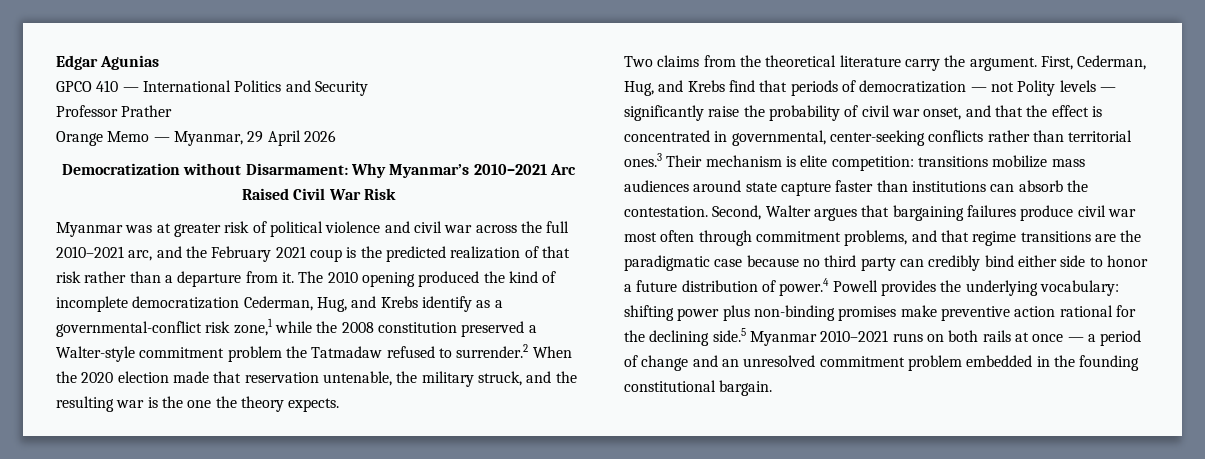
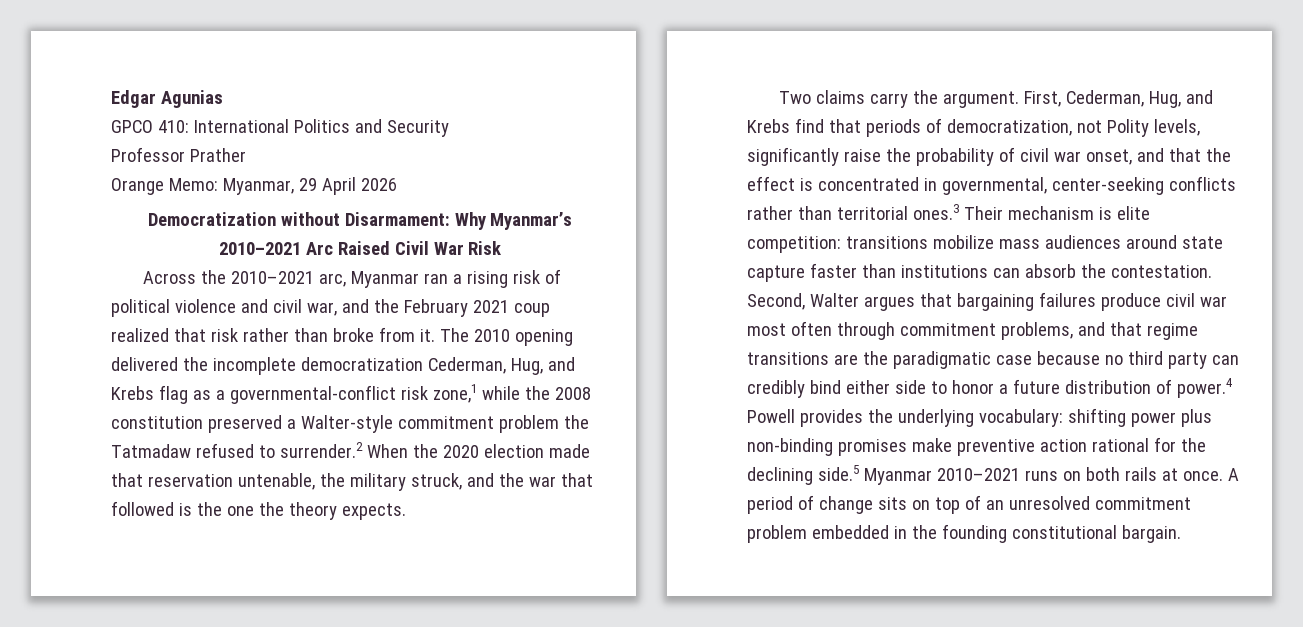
- GPCO 410 — International Politics and Security
+ GPCO 410: International Politics and Security
- Orange Memo — Myanmar, 29 April 2026
+ Orange Memo: Myanmar, 29 April 2026
- Myanmar was at greater risk of political violence and civil war across the full 2010–2021 arc, and the February 2021 coup is the predicted realization of that risk rather than a departure from it.
+ Across the 2010–2021 arc, Myanmar ran a rising risk of political violence and civil war, and the February 2021 coup realized that risk rather than broke from it.
- The 2010 opening produced the kind of incomplete democratization Cederman, Hug, and Krebs identify as a governmental-conflict risk zone,1 while the 2008 constitution preserved a Walter-style commitment problem the Tatmadaw refused to surrender.2 When the 2020 election made that reservation untenable, the military struck, and the resulting war is the one the theory expects.
+ The 2010 opening delivered the incomplete democratization Cederman, Hug, and Krebs flag as a governmental-conflict risk zone,1 while the 2008 constitution preserved a Walter-style commitment problem the Tatmadaw refused to surrender.2 When the 2020 election made that reservation untenable, the military struck, and the war that followed is the one the theory expects.
- Two claims from the theoretical literature carry the argument.
+ Two claims carry the argument.
- First, Cederman, Hug, and Krebs find that periods of democratization — not Polity levels — significantly raise the probability of civil war onset, and that the effect is concentrated in governmental, center-seeking conflicts rather than territorial ones.3 Their mechanism is elite competition: transitions mobilize mass audiences around state capture faster than institutions can absorb the contestation.
+ First, Cederman, Hug, and Krebs find that periods of democratization, not Polity levels, significantly raise the probability of civil war onset, and that the effect is concentrated in governmental, center-seeking conflicts rather than territorial ones.3 Their mechanism is elite competition: transitions mobilize mass audiences around state capture faster than institutions can absorb the contestation.
- shifting power plus non-binding promises make preventive action rational for the declining side.5 Myanmar 2010–2021 runs on both rails at once — a period of change and an unresolved commitment problem embedded in the founding constitutional bargain.
+ shifting power plus non-binding promises make preventive action rational for the declining side.5 Myanmar 2010–2021 runs on both rails at once. A period of change sits on top of an unresolved commitment problem embedded in the founding constitutional bargain.

